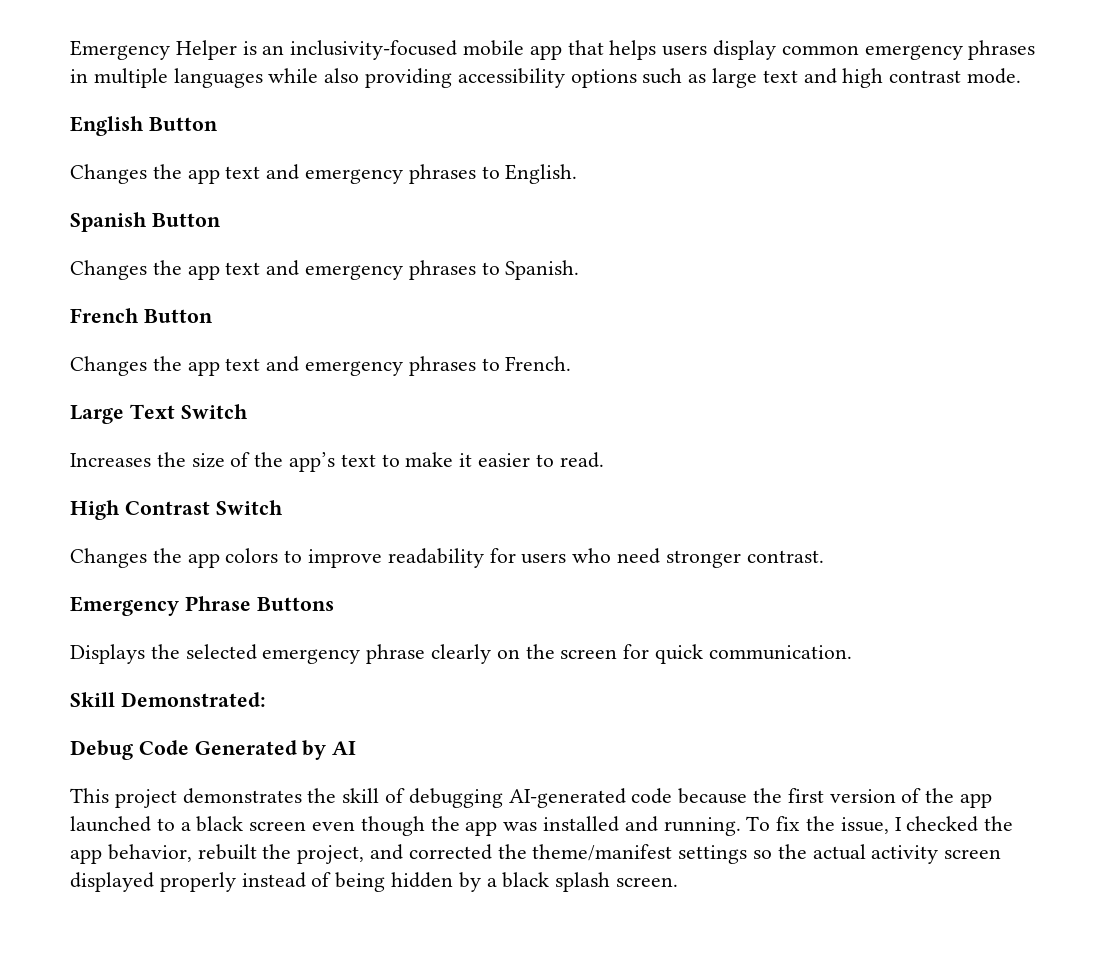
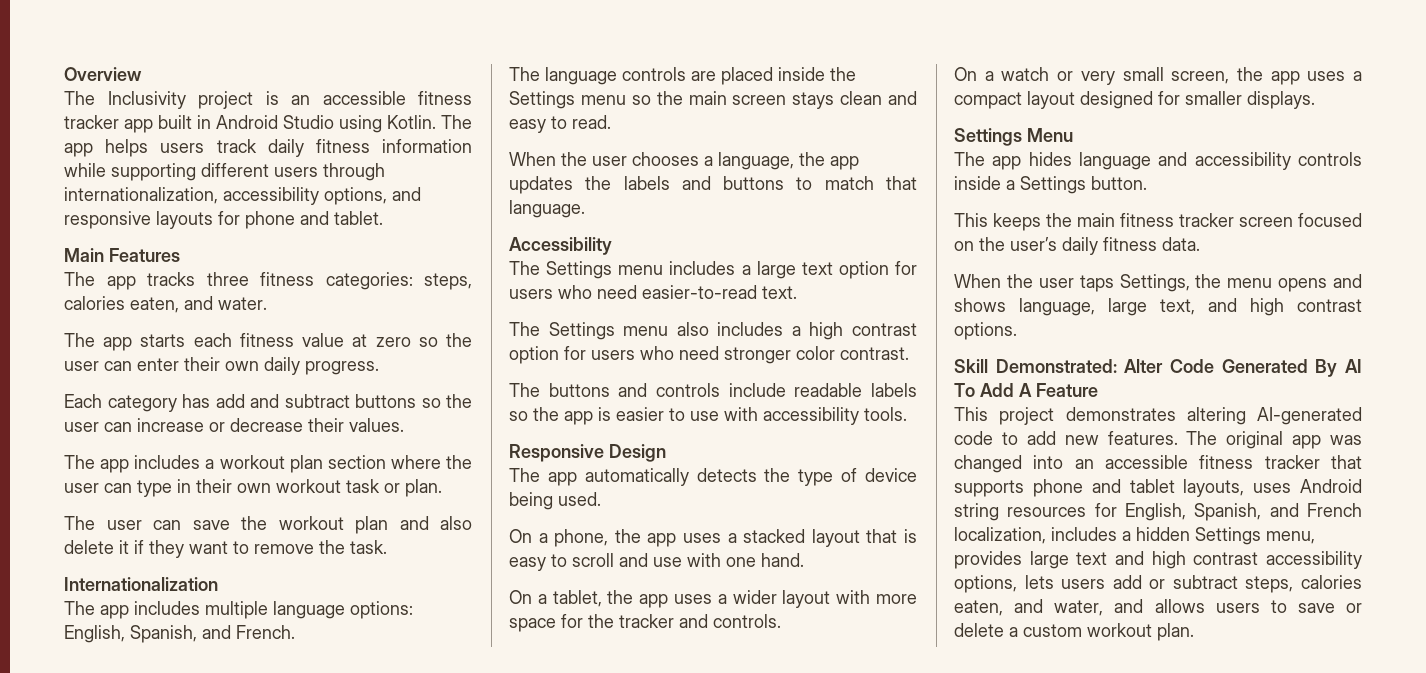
- Emergency Helper is an inclusivity-focused mobile app that helps users display common emergency phrases in multiple languages while also providing accessibility options such as large text and high contrast mode.
- English Button
- Changes the app text and emergency phrases to English.
- Spanish Button
- Changes the app text and emergency phrases to Spanish.
- French Button
- Changes the app text and emergency phrases to French.
- Large Text Switch
- Increases the size of the app’s text to make it easier to read.
- High Contrast Switch
- Changes the app colors to improve readability for users who need stronger contrast.
- Emergency Phrase Buttons
- Displays the selected emergency phrase clearly on the screen for quick communication.
- Skill Demonstrated:
- Debug Code Generated by AI
- This project demonstrates the skill of debugging AI-generated code because the first version of the app launched to a black screen even though the app was installed and running. To fix the issue, I checked the app behavior, rebuilt the project, and corrected the theme/manifest settings so the actual activity screen displayed properly instead of being hidden by a black splash screen.
+ Overview
+ The Inclusivity project is an accessible fitness tracker app built in Android Studio using Kotlin. The app helps users track daily fitness information while supporting different users through internationalization, accessibility options, and responsive layouts for phone and tablet.
+ Main Features
+ The app tracks three fitness categories: steps, calories eaten, and water.
+ The app starts each fitness value at zero so the user can enter their own daily progress.
+ Each category has add and subtract buttons so the user can increase or decrease their values.
+ The app includes a workout plan section where the user can type in their own workout task or plan.
+ The user can save the workout plan and also delete it if they want to remove the task.
+ Internationalization
+ The app includes multiple language options: English, Spanish, and French.
+ The language controls are placed inside the Settings menu so the main screen stays clean and easy to read.
+ When the user chooses a language, the app updates the labels and buttons to match that language.
+ Accessibility
+ The Settings menu includes a large text option for users who need easier-to-read text.
+ The Settings menu also includes a high contrast option for users who need stronger color contrast.
+ The buttons and controls include readable labels so the app is easier to use with accessibility tools.
+ Responsive Design
+ The app automatically detects the type of device being used.
+ On a phone, the app uses a stacked layout that is easy to scroll and use with one hand.
+ On a tablet, the app uses a wider layout with more space for the tracker and controls.
+ On a watch or very small screen, the app uses a compact layout designed for smaller displays.
+ Settings Menu
+ The app hides language and accessibility controls inside a Settings button.
+ This keeps the main fitness tracker screen focused on the user’s daily fitness data.
+ When the user taps Settings, the menu opens and shows language, large text, and high contrast options.
+ Skill Demonstrated: Alter Code Generated By AI To Add A Feature
+ This project demonstrates altering AI-generated code to add new features. The original app was changed into an accessible fitness tracker that supports phone and tablet layouts, uses Android string resources for English, Spanish, and French localization, includes a hidden Settings menu, provides large text and high contrast accessibility options, lets users add or subtract steps, calories eaten, and water, and allows users to save or delete a custom workout plan.

